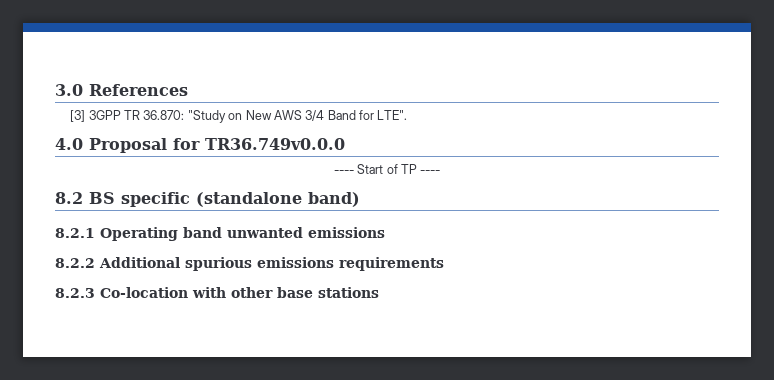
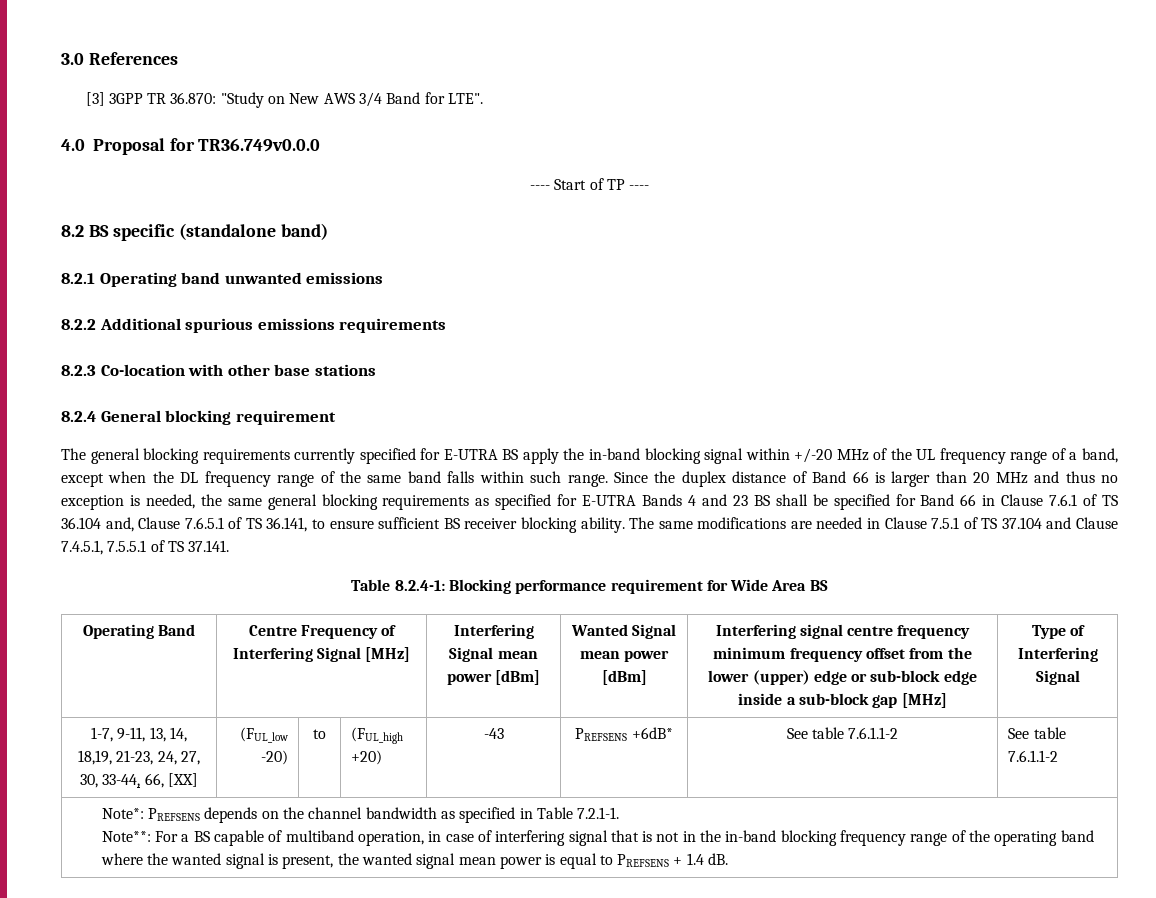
+ 8.2.4 General blocking requirement
+ The general blocking requirements currently specified for E-UTRA BS apply the in-band blocking signal within +/-20 MHz of the UL frequency range of a band, except when the DL frequency range of the same band falls within such range. Since the duplex distance of Band 66 is larger than 20 MHz and thus no exception is needed, the same general blocking requirements as specified for E-UTRA Bands 4 and 23 BS shall be specified for Band 66 in Clause 7.6.1 of TS 36.104 and, Clause 7.6.5.1 of TS 36.141, to ensure sufficient BS receiver blocking ability. The same modifications are needed in Clause 7.5.1 of TS 37.104 and Clause 7.4.5.1, 7.5.5.1 of TS 37.141.
+ Table 8.2.4-1: Blocking performance requirement for Wide Area BS
+ Operating Band | Centre Frequency of Interfering Signal [MHz] | Interfering Signal mean power [dBm] | Wanted Signal mean power [dBm] | Interfering signal centre frequency minimum frequency offset from the lower (upper) edge or sub-block edge inside a sub-block gap [MHz] | Type of Interfering Signal
+ 1-7, 9-11, 13, 14, 18,19, 21-23, 24, 27, 30, 33-44, 66, [XX] | (FUL_low -20) | to | (FUL_high +20) | -43 | PREFSENS +6dB* | See table 7.6.1.1-2 | See table 7.6.1.1-2
+ Note*: PREFSENS depends on the channel bandwidth as specified in Table 7.2.1-1.
+ Note**: For a BS capable of multiband operation, in case of interfering signal that is not in the in-band blocking frequency range of the operating band where the wanted signal is present, the wanted signal mean power is equal to PREFSENS + 1.4 dB.

